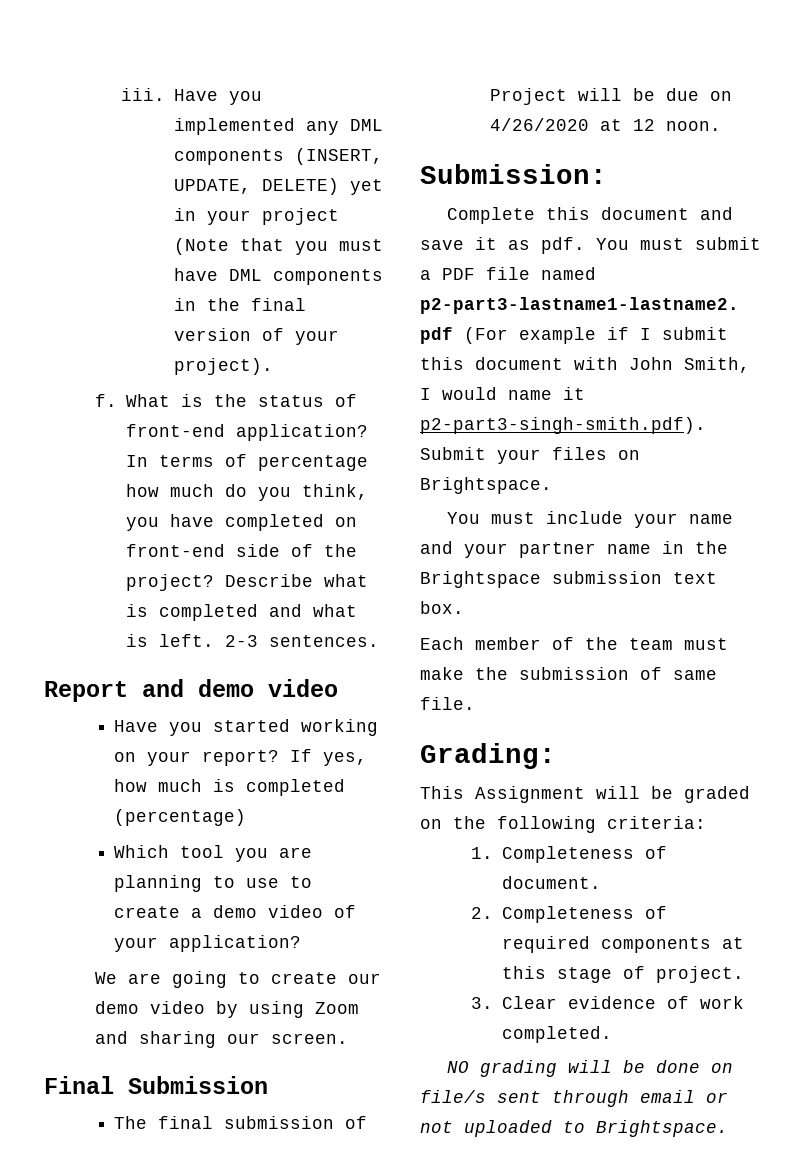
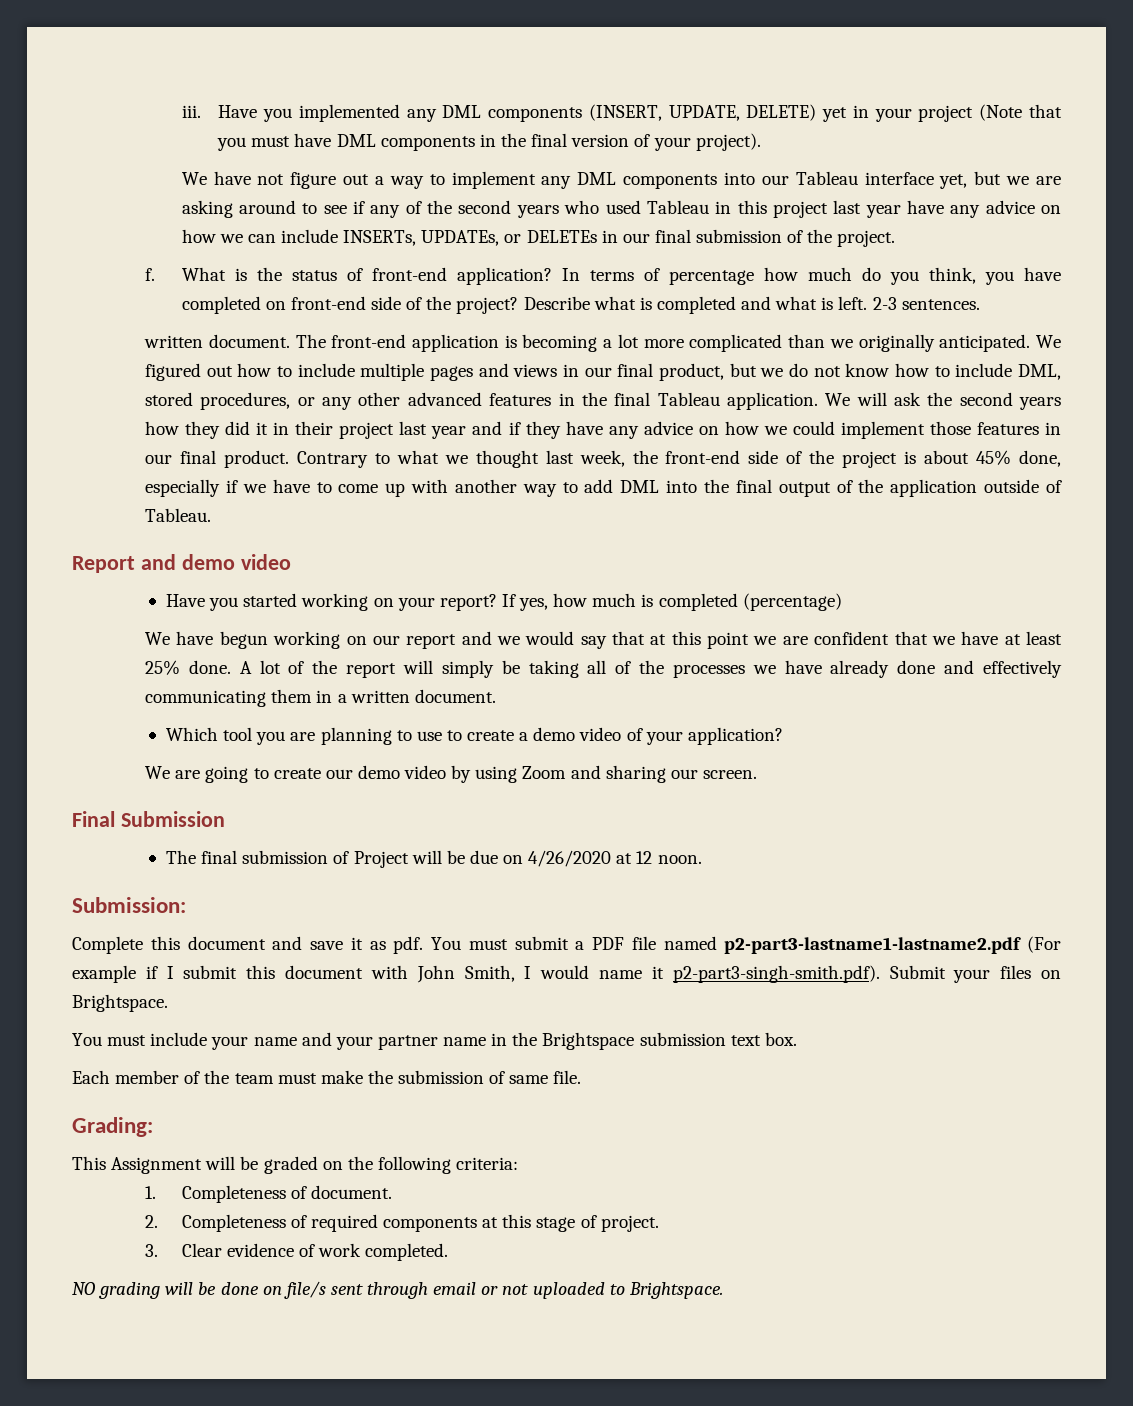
+ We have not figure out a way to implement any DML components into our Tableau interface yet, but we are asking around to see if any of the second years who used Tableau in this project last year have any advice on how we can include INSERTs, UPDATEs, or DELETEs in our final submission of the project.
+ written document. The front-end application is becoming a lot more complicated than we originally anticipated. We figured out how to include multiple pages and views in our final product, but we do not know how to include DML, stored procedures, or any other advanced features in the final Tableau application. We will ask the second years how they did it in their project last year and if they have any advice on how we could implement those features in our final product. Contrary to what we thought last week, the front-end side of the project is about 45% done, especially if we have to come up with another way to add DML into the final output of the application outside of Tableau.
+ We have begun working on our report and we would say that at this point we are confident that we have at least 25% done. A lot of the report will simply be taking all of the processes we have already done and effectively communicating them in a written document.

